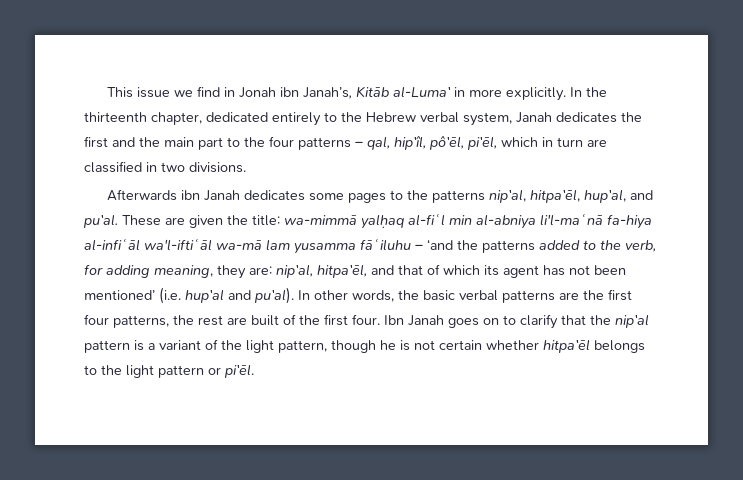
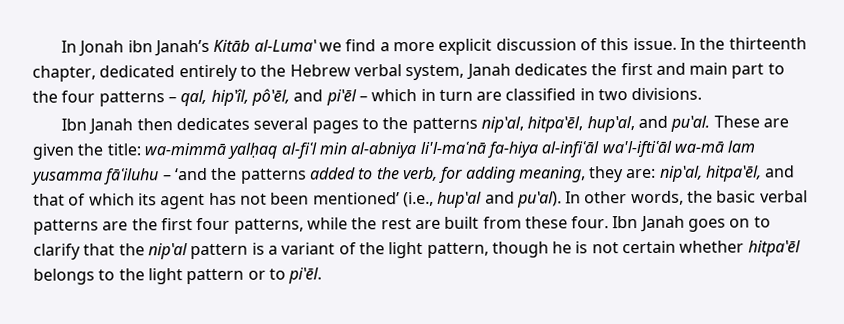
- This issue we find in Jonah ibn Janah’s, Kitāb al-Luma‛ in more explicitly.
+ In Jonah ibn Janah’s Kitāb al-Luma‛ we find a more explicit discussion of this issue.
- In the thirteenth chapter, dedicated entirely to the Hebrew verbal system, Janah dedicates the first and the main part to the four patterns – qal, hip‛îl, pô‛ēl, pi‛ēl, which in turn are classified in two divisions.
+ In the thirteenth chapter, dedicated entirely to the Hebrew verbal system, Janah dedicates the first and main part to the four patterns – qal, hip‛îl, pô‛ēl, and pi‛ēl – which in turn are classified in two divisions.
- Afterwards ibn Janah dedicates some pages to the patterns nip‛al, hitpa‛ēl, hup‛al, and pu‛al.
+ Ibn Janah then dedicates several pages to the patterns nip‛al, hitpa‛ēl, hup‛al, and pu‛al.
- These are given the title: wa-mimmā yalḥaq al-fiʿl min al-abniya li'l-maʿnā fa-hiya al-infiʿāl wa'l-iftiʿāl wa-mā lam yusamma fāʿiluhu – ‘and the patterns added to the verb, for adding meaning, they are: nip‛al, hitpa‛ēl, and that of which its agent has not been mentioned’ (i.e. hup‛al and pu‛al).
+ These are given the title: wa-mimmā yalḥaq al-fiʿl min al-abniya li'l-maʿnā fa-hiya al-infiʿāl wa'l-iftiʿāl wa-mā lam yusamma fāʿiluhu – ‘and the patterns added to the verb, for adding meaning, they are: nip‛al, hitpa‛ēl, and that of which its agent has not been mentioned’ (i.e., hup‛al and pu‛al).
- In other words, the basic verbal patterns are the first four patterns, the rest are built of the first four.
+ In other words, the basic verbal patterns are the first four patterns, while the rest are built from these four.
- Ibn Janah goes on to clarify that the nip‛al pattern is a variant of the light pattern, though he is not certain whether hitpa‛ēl belongs to the light pattern or pi‛ēl.
+ Ibn Janah goes on to clarify that the nip‛al pattern is a variant of the light pattern, though he is not certain whether hitpa‛ēl belongs to the light pattern or to pi‛ēl.

